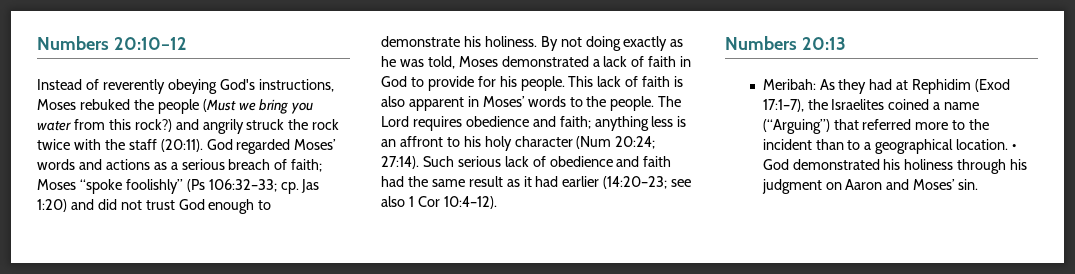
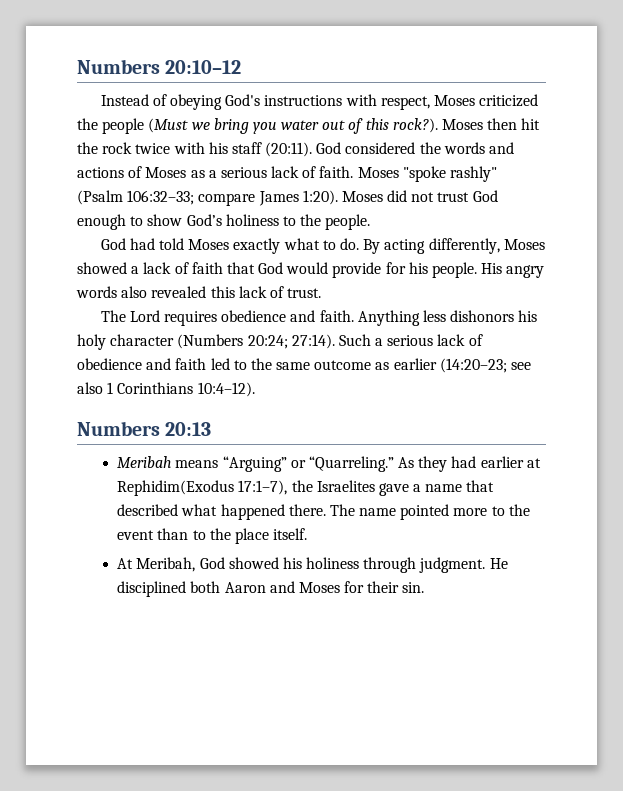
- Instead of reverently obeying God's instructions, Moses rebuked the people (Must we bring you water from this rock?) and angrily struck the rock twice with the staff (20:11).
+ Instead of obeying God's instructions with respect, Moses criticized the people (Must we bring you water out of this rock?). Moses then hit the rock twice with his staff (20:11).
- God regarded Moses’ words and actions as a serious breach of faith; Moses “spoke foolishly” (Ps 106:32–33; cp. Jas 1:20) and did not trust God enough to demonstrate his holiness. By not doing exactly as he was told, Moses demonstrated a lack of faith in God to provide for his people.
+ God considered the words and actions of Moses as a serious lack of faith. Moses "spoke rashly" (Psalm 106:32–33; compare James 1:20). Moses did not trust God enough to show God’s holiness to the people.
+ God had told Moses exactly what to do. By acting differently, Moses showed a lack of faith that God would provide for his people.
- This lack of faith is also apparent in Moses’ words to the people. The Lord requires obedience and faith; anything less is an affront to his holy character (Num 20:24; 27:14).
+ His angry words also revealed this lack of trust.
+ The Lord requires obedience and faith. Anything less dishonors his holy character (Numbers 20:24; 27:14).
- Such serious lack of obedience and faith had the same result as it had earlier (14:20–23; see also 1 Cor 10:4–12).
+ Such a serious lack of obedience and faith led to the same outcome as earlier (14:20–23; see also 1 Corinthians 10:4–12).
- Meribah: As they had at Rephidim (Exod 17:1–7), the Israelites coined a name (“Arguing”) that referred more to the incident than to a geographical location. • God demonstrated his holiness through his judgment on Aaron and Moses’ sin.
+ Meribah means “Arguing” or “Quarreling.” As they had earlier at Rephidim(Exodus 17:1–7), the Israelites gave a name that described what happened there. The name pointed more to the event than to the place itself.
+ At Meribah, God showed his holiness through judgment. He disciplined both Aaron and Moses for their sin.

